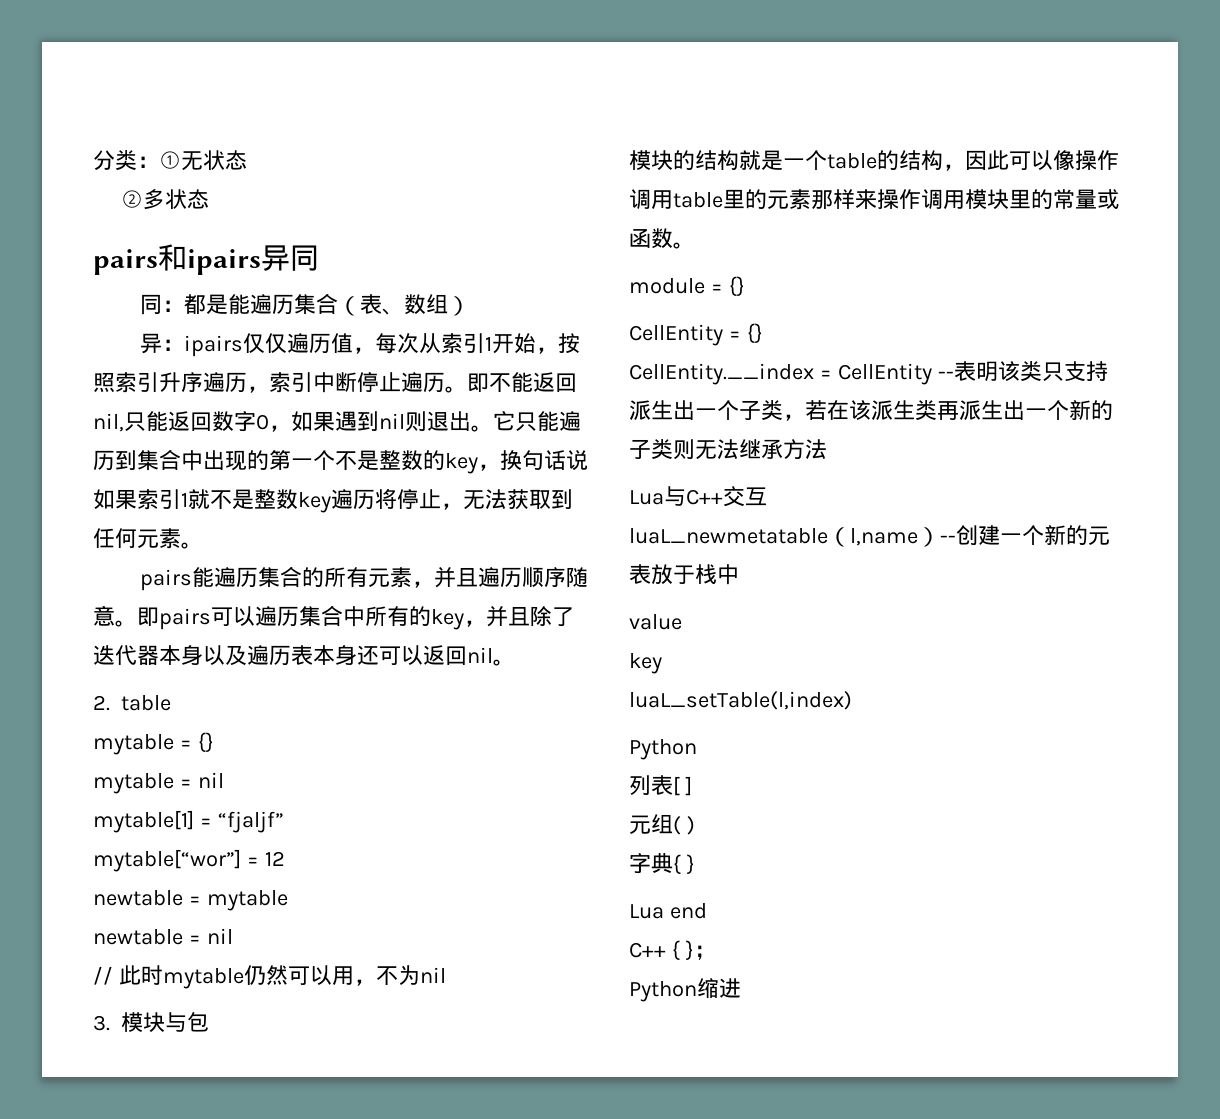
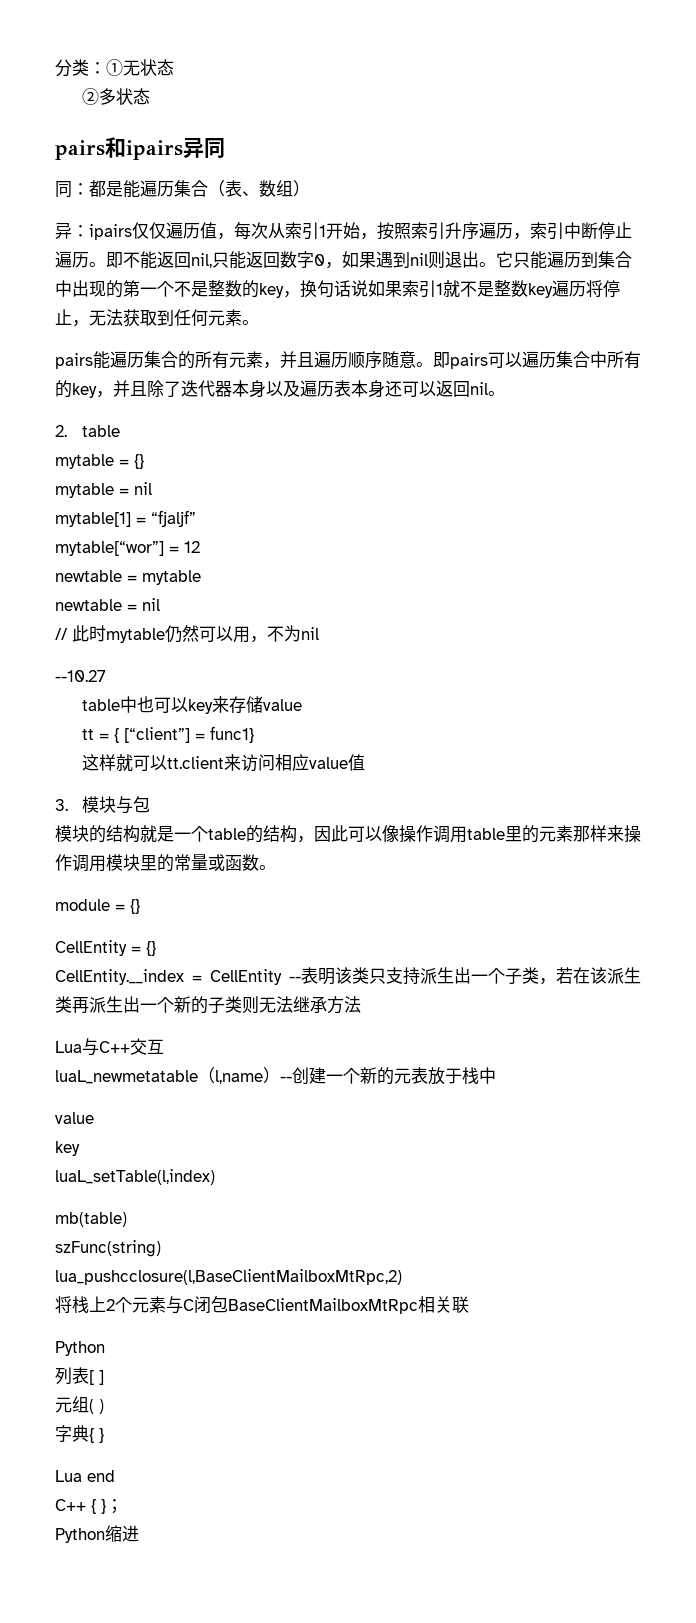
+ --10.27
+ table中也可以key来存储value
+ tt = { [“client”] = func1}
+ 这样就可以tt.client来访问相应value值
+ mb(table)
+ szFunc(string)
+ lua_pushcclosure(l,BaseClientMailboxMtRpc,2)
+ 将栈上2个元素与C闭包BaseClientMailboxMtRpc相关联

